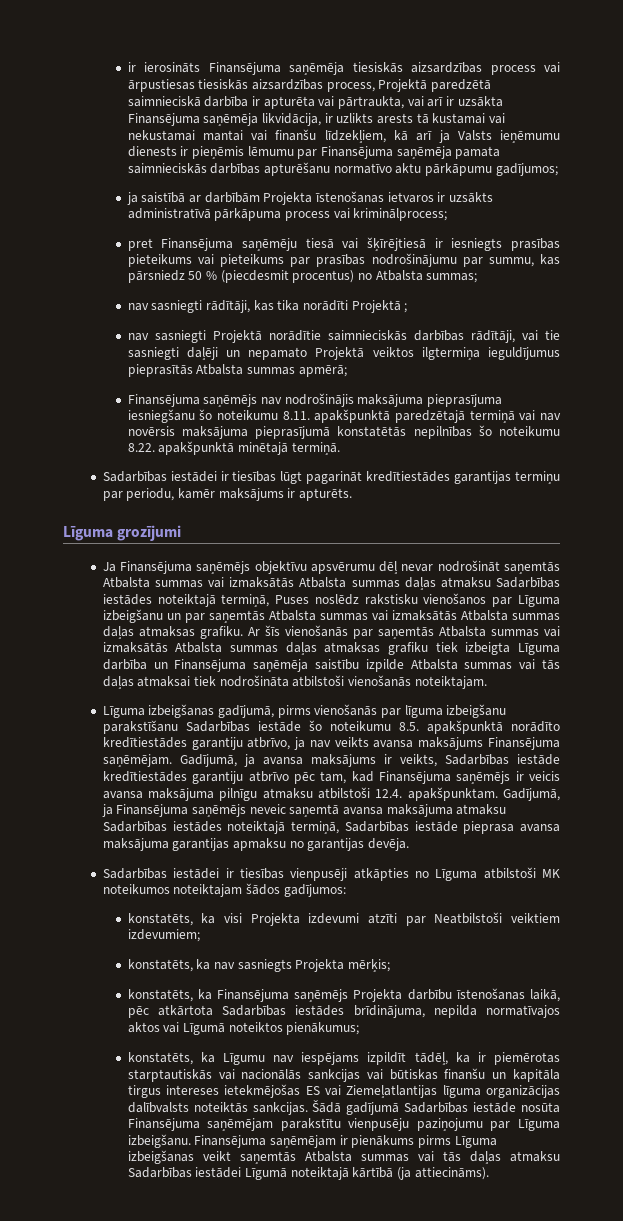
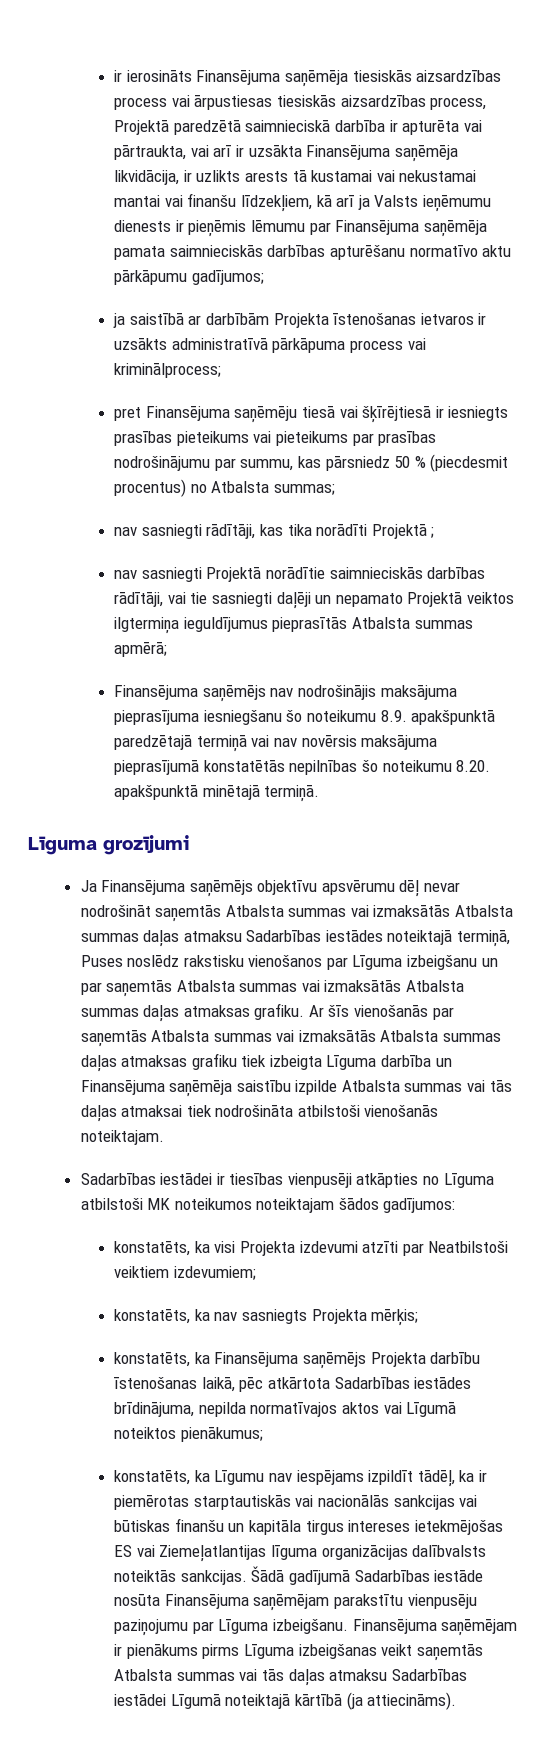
- Finansējuma saņēmējs nav nodrošinājis maksājuma pieprasījuma iesniegšanu šo noteikumu 8.11. apakšpunktā paredzētajā termiņā vai nav novērsis maksājuma pieprasījumā konstatētās nepilnības šo noteikumu 8.22. apakšpunktā minētajā termiņā.
+ Finansējuma saņēmējs nav nodrošinājis maksājuma pieprasījuma iesniegšanu šo noteikumu 8.9. apakšpunktā paredzētajā termiņā vai nav novērsis maksājuma pieprasījumā konstatētās nepilnības šo noteikumu 8.20. apakšpunktā minētajā termiņā.
- Sadarbības iestādei ir tiesības lūgt pagarināt kredītiestādes garantijas termiņu par periodu, kamēr maksājums ir apturēts.
- Līguma izbeigšanas gadījumā, pirms vienošanās par līguma izbeigšanu parakstīšanu Sadarbības iestāde šo noteikumu 8.5. apakšpunktā norādīto kredītiestādes garantiju atbrīvo, ja nav veikts avansa maksājums Finansējuma saņēmējam. Gadījumā, ja avansa maksājums ir veikts, Sadarbības iestāde kredītiestādes garantiju atbrīvo pēc tam, kad Finansējuma saņēmējs ir veicis avansa maksājuma pilnīgu atmaksu atbilstoši 12.4. apakšpunktam. Gadījumā, ja Finansējuma saņēmējs neveic saņemtā avansa maksājuma atmaksu Sadarbības iestādes noteiktajā termiņā, Sadarbības iestāde pieprasa avansa maksājuma garantijas apmaksu no garantijas devēja.

